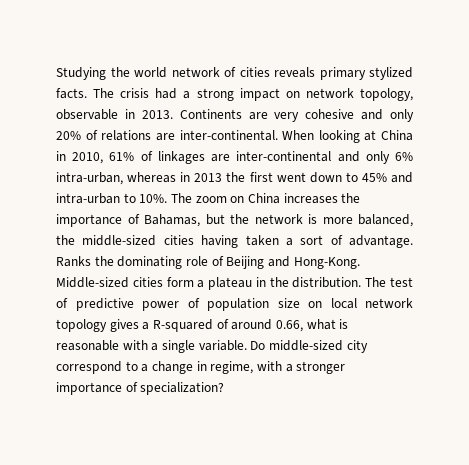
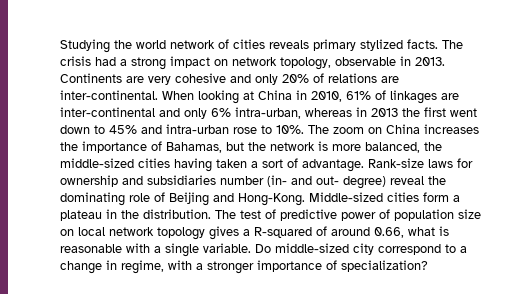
- When looking at China in 2010, 61% of linkages are inter-continental and only 6% intra-urban, whereas in 2013 the first went down to 45% and intra-urban to 10%.
+ When looking at China in 2010, 61% of linkages are inter-continental and only 6% intra-urban, whereas in 2013 the first went down to 45% and intra-urban rose to 10%.
- Ranks the dominating role of Beijing and Hong-Kong.
+ Rank-size laws for ownership and subsidiaries number (in- and out- degree) reveal the dominating role of Beijing and Hong-Kong.

